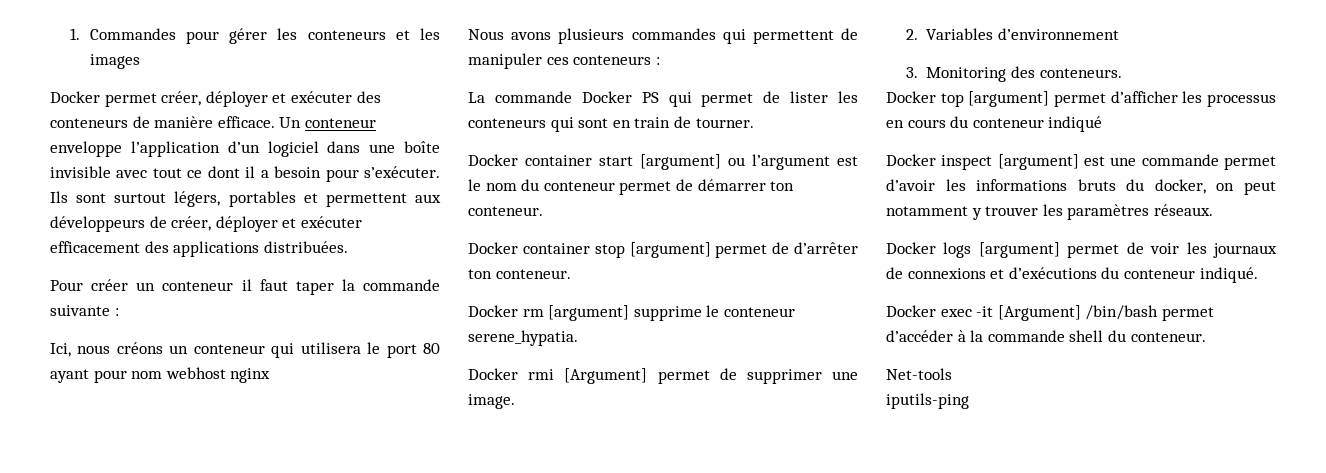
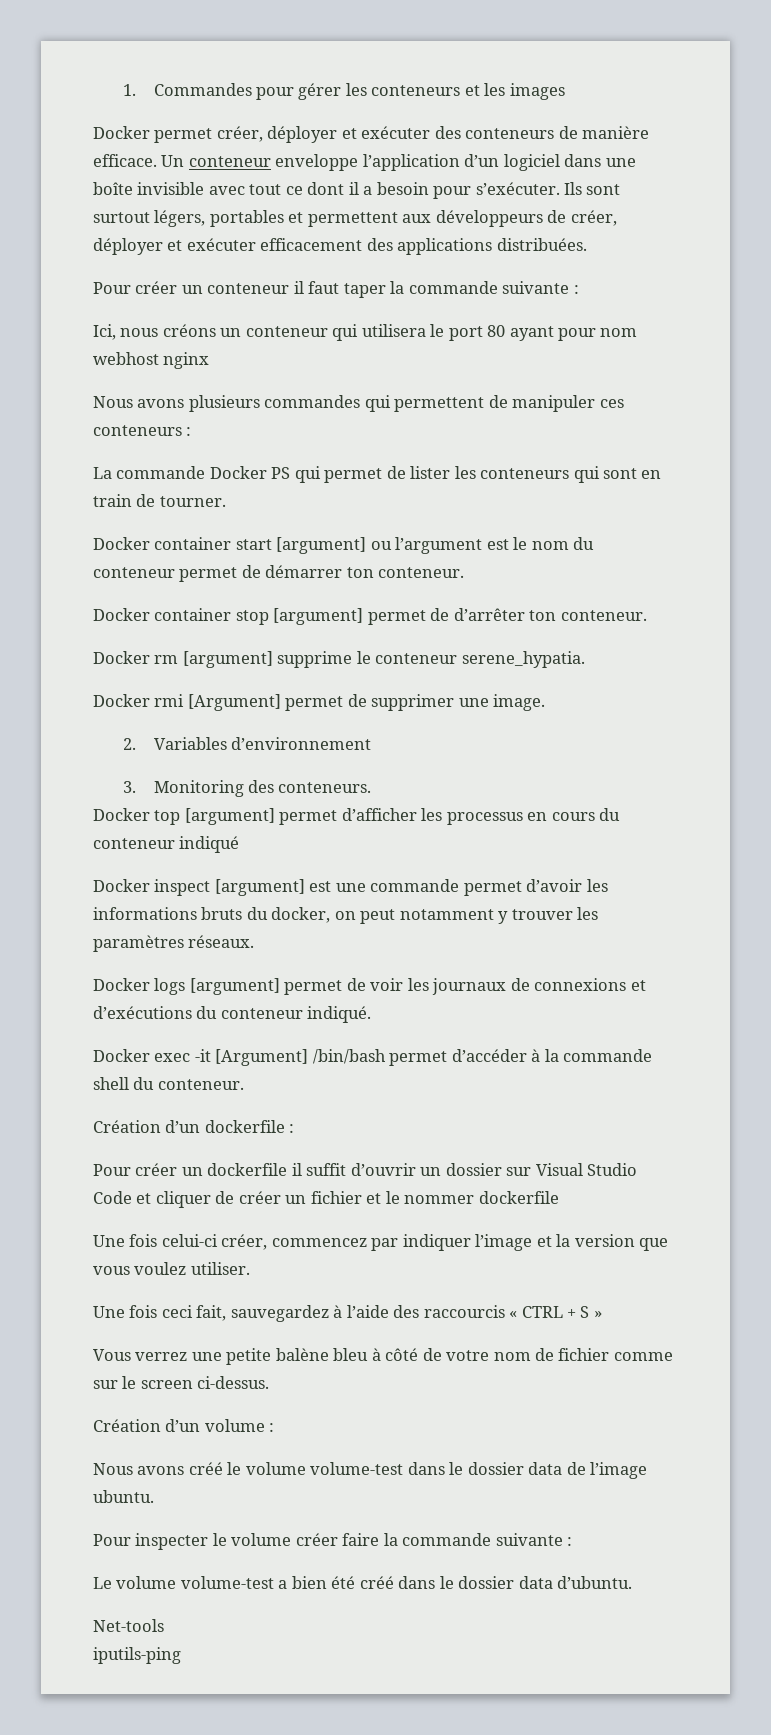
+ Création d’un dockerfile :
+ Pour créer un dockerfile il suffit d’ouvrir un dossier sur Visual Studio Code et cliquer de créer un fichier et le nommer dockerfile
+ Une fois celui-ci créer, commencez par indiquer l’image et la version que vous voulez utiliser.
+ Une fois ceci fait, sauvegardez à l’aide des raccourcis « CTRL + S »
+ Vous verrez une petite balène bleu à côté de votre nom de fichier comme sur le screen ci-dessus.
+ Création d’un volume :
+ Nous avons créé le volume volume-test dans le dossier data de l’image ubuntu.
+ Pour inspecter le volume créer faire la commande suivante :
+ Le volume volume-test a bien été créé dans le dossier data d’ubuntu.

